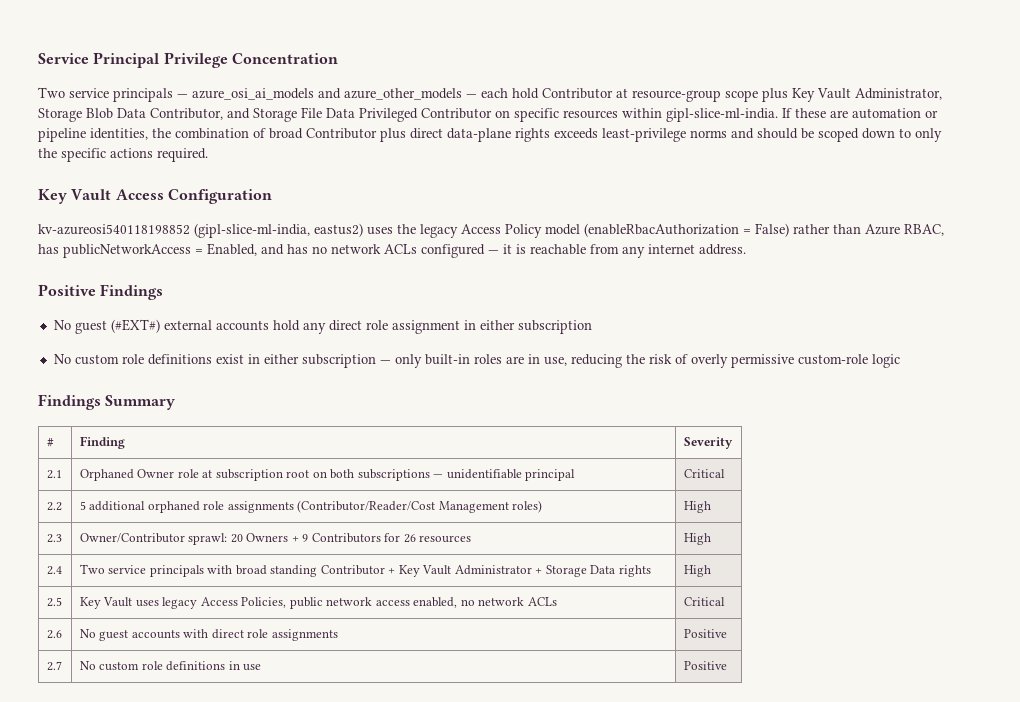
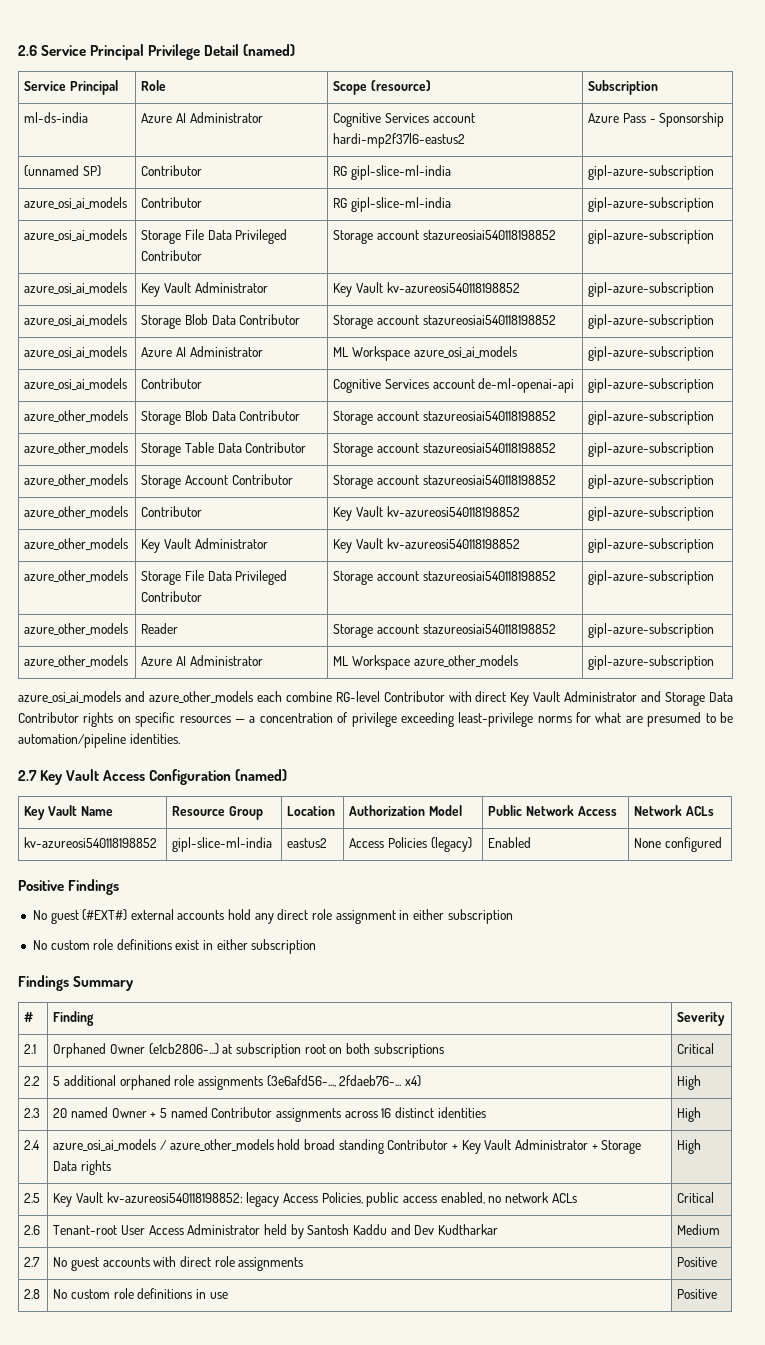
- Service Principal Privilege Concentration
- Two service principals — azure_osi_ai_models and azure_other_models — each hold Contributor at resource-group scope plus Key Vault Administrator, Storage Blob Data Contributor, and Storage File Data Privileged Contributor on specific resources within gipl-slice-ml-india. If these are automation or pipeline identities, the combination of broad Contributor plus direct data-plane rights exceeds least-privilege norms and should be scoped down to only the specific actions required.
- Key Vault Access Configuration
- kv-azureosi540118198852 (gipl-slice-ml-india, eastus2) uses the legacy Access Policy model (enableRbacAuthorization = False) rather than Azure RBAC, has publicNetworkAccess = Enabled, and has no network ACLs configured — it is reachable from any internet address.
+ 2.6 Service Principal Privilege Detail (named)
+ Service Principal | Role | Scope (resource) | Subscription
+ ml-ds-india | Azure AI Administrator | Cognitive Services account hardi-mp2f37l6-eastus2 | Azure Pass - Sponsorship
+ (unnamed SP) | Contributor | RG gipl-slice-ml-india | gipl-azure-subscription
+ azure_osi_ai_models | Contributor | RG gipl-slice-ml-india | gipl-azure-subscription
+ azure_osi_ai_models | Storage File Data Privileged Contributor | Storage account stazureosiai540118198852 | gipl-azure-subscription
+ azure_osi_ai_models | Key Vault Administrator | Key Vault kv-azureosi540118198852 | gipl-azure-subscription
+ azure_osi_ai_models | Storage Blob Data Contributor | Storage account stazureosiai540118198852 | gipl-azure-subscription
+ azure_osi_ai_models | Azure AI Administrator | ML Workspace azure_osi_ai_models | gipl-azure-subscription
+ azure_osi_ai_models | Contributor | Cognitive Services account de-ml-openai-api | gipl-azure-subscription
+ azure_other_models | Storage Blob Data Contributor | Storage account stazureosiai540118198852 | gipl-azure-subscription
+ azure_other_models | Storage Table Data Contributor | Storage account stazureosiai540118198852 | gipl-azure-subscription
+ azure_other_models | Storage Account Contributor | Storage account stazureosiai540118198852 | gipl-azure-subscription
+ azure_other_models | Contributor | Key Vault kv-azureosi540118198852 | gipl-azure-subscription
+ azure_other_models | Key Vault Administrator | Key Vault kv-azureosi540118198852 | gipl-azure-subscription
+ azure_other_models | Storage File Data Privileged Contributor | Storage account stazureosiai540118198852 | gipl-azure-subscription
+ azure_other_models | Reader | Storage account stazureosiai540118198852 | gipl-azure-subscription
+ azure_other_models | Azure AI Administrator | ML Workspace azure_other_models | gipl-azure-subscription
+ azure_osi_ai_models and azure_other_models each combine RG-level Contributor with direct Key Vault Administrator and Storage Data Contributor rights on specific resources — a concentration of privilege exceeding least-privilege norms for what are presumed to be automation/pipeline identities.
+ 2.7 Key Vault Access Configuration (named)
+ Key Vault Name | Resource Group | Location | Authorization Model | Public Network Access | Network ACLs
+ kv-azureosi540118198852 | gipl-slice-ml-india | eastus2 | Access Policies (legacy) | Enabled | None configured
- No custom role definitions exist in either subscription — only built-in roles are in use, reducing the risk of overly permissive custom-role logic
+ No custom role definitions exist in either subscription
- 2.1 | Orphaned Owner role at subscription root on both subscriptions — unidentifiable principal | Critical
+ 2.1 | Orphaned Owner (e1cb2806-...) at subscription root on both subscriptions | Critical
- 2.2 | 5 additional orphaned role assignments (Contributor/Reader/Cost Management roles) | High
+ 2.2 | 5 additional orphaned role assignments (3e6afd56-..., 2fdaeb76-... x4) | High
- 2.3 | Owner/Contributor sprawl: 20 Owners + 9 Contributors for 26 resources | High
- 2.4 | Two service principals with broad standing Contributor + Key Vault Administrator + Storage Data rights | High
+ 2.3 | 20 named Owner + 5 named Contributor assignments across 16 distinct identities | High
+ 2.4 | azure_osi_ai_models / azure_other_models hold broad standing Contributor + Key Vault Administrator + Storage Data rights | High
- 2.5 | Key Vault uses legacy Access Policies, public network access enabled, no network ACLs | Critical
+ 2.5 | Key Vault kv-azureosi540118198852: legacy Access Policies, public access enabled, no network ACLs | Critical
- 2.6 | No guest accounts with direct role assignments | Positive
+ 2.6 | Tenant-root User Access Administrator held by Santosh Kaddu and Dev Kudtharkar | Medium
+ 2.7 | No guest accounts with direct role assignments | Positive
- 2.7 | No custom role definitions in use | Positive
+ 2.8 | No custom role definitions in use | Positive

